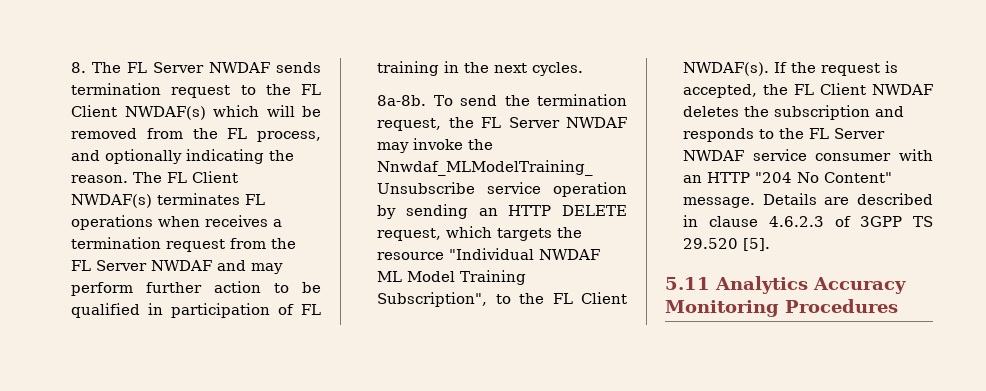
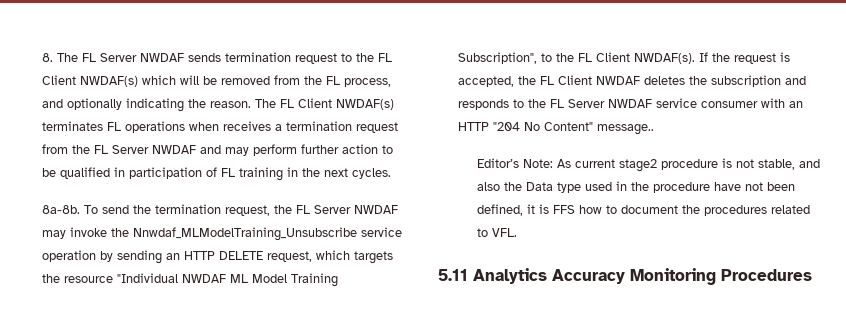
- If the request is accepted, the FL Client NWDAF deletes the subscription and responds to the FL Server NWDAF service consumer with an HTTP "204 No Content" message. Details are described in clause 4.6.2.3 of 3GPP TS 29.520 [5].
+ If the request is accepted, the FL Client NWDAF deletes the subscription and responds to the FL Server NWDAF service consumer with an HTTP "204 No Content" message..
+ Editor’s Note: As current stage2 procedure is not stable, and also the Data type used in the procedure have not been defined, it is FFS how to document the procedures related to VFL.

